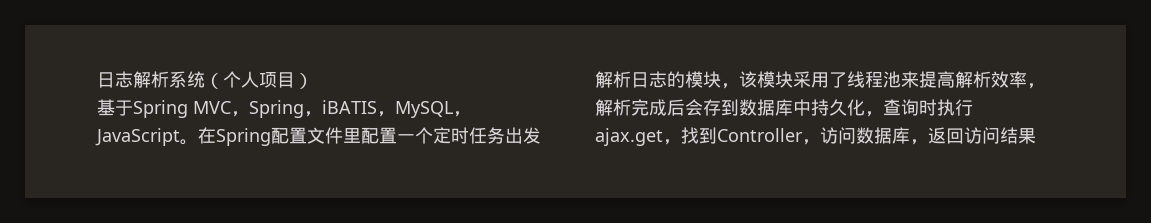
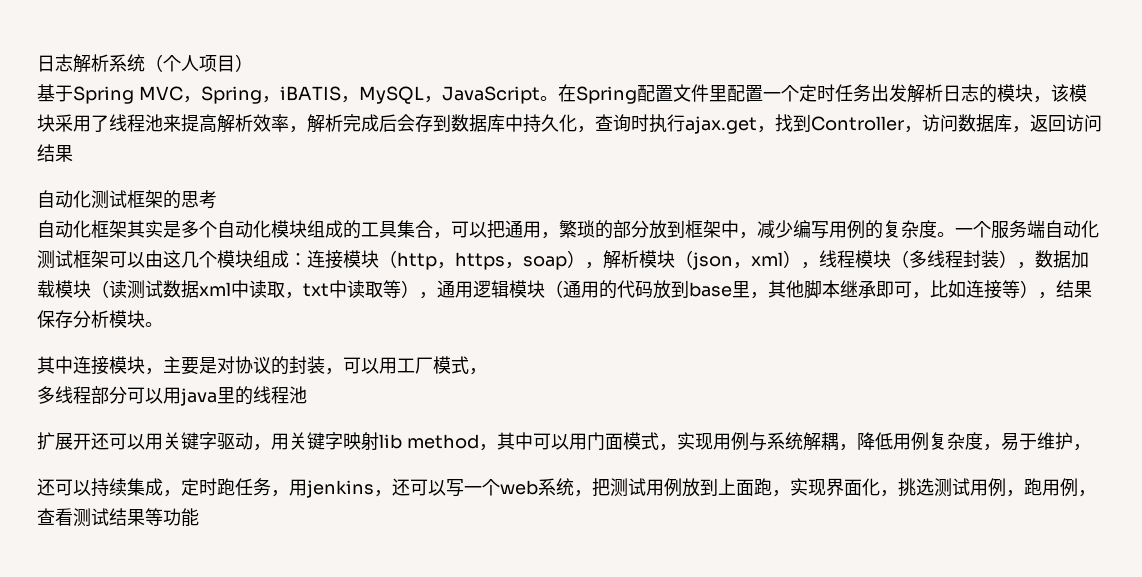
+ 自动化测试框架的思考
+ 自动化框架其实是多个自动化模块组成的工具集合，可以把通用，繁琐的部分放到框架中，减少编写用例的复杂度。一个服务端自动化测试框架可以由这几个模块组成：连接模块（http，https，soap），解析模块（json，xml），线程模块（多线程封装），数据加载模块（读测试数据xml中读取，txt中读取等），通用逻辑模块（通用的代码放到base里，其他脚本继承即可，比如连接等），结果保存分析模块。
+ 其中连接模块，主要是对协议的封装，可以用工厂模式，
+ 多线程部分可以用java里的线程池
+ 扩展开还可以用关键字驱动，用关键字映射lib method，其中可以用门面模式，实现用例与系统解耦，降低用例复杂度，易于维护，
+ 还可以持续集成，定时跑任务，用jenkins，还可以写一个web系统，把测试用例放到上面跑，实现界面化，挑选测试用例，跑用例，查看测试结果等功能

